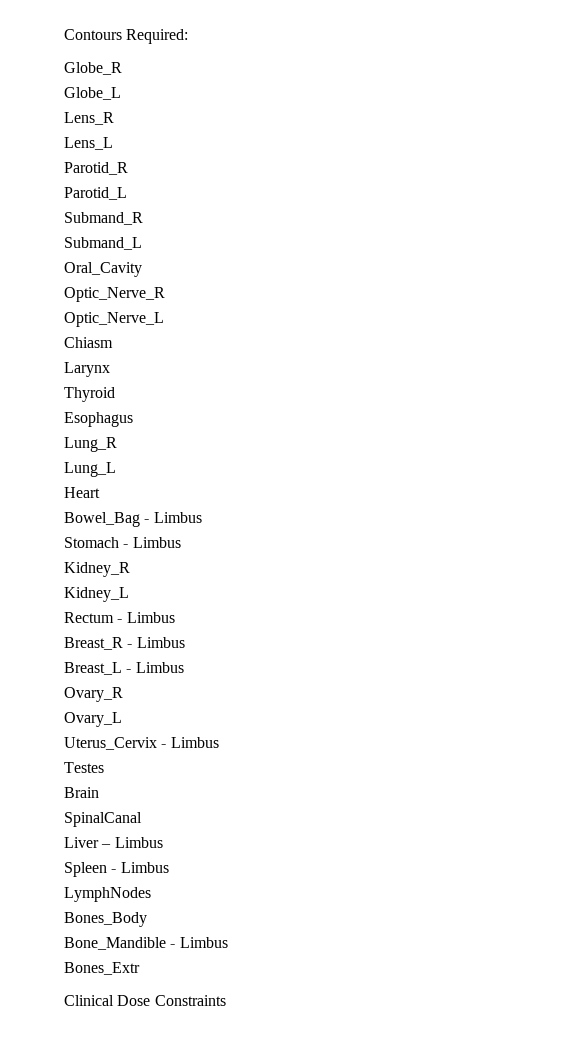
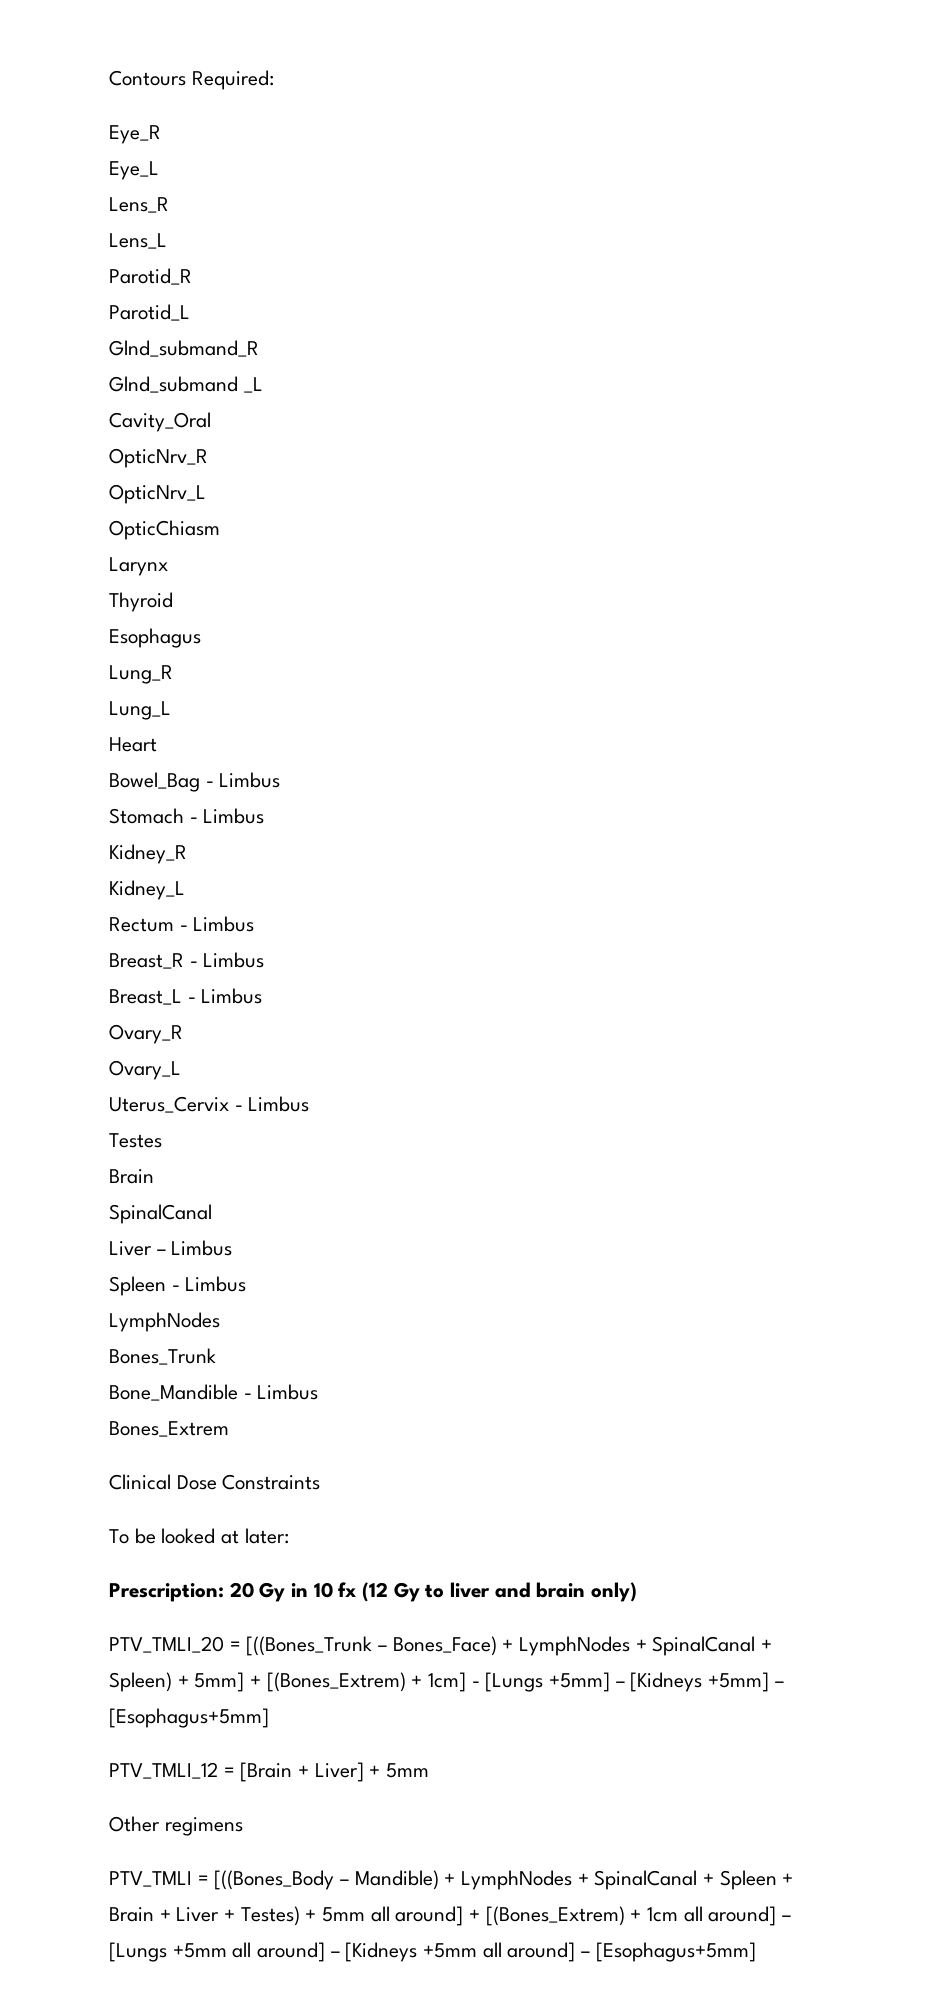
- Globe_R
- Globe_L
+ Eye_R
+ Eye_L
- Submand_R
- Submand_L
- Oral_Cavity
- Optic_Nerve_R
- Optic_Nerve_L
- Chiasm
+ Glnd_submand_R
+ Glnd_submand _L
+ Cavity_Oral
+ OpticNrv_R
+ OpticNrv_L
+ OpticChiasm
- Bones_Body
+ Bones_Trunk
- Bones_Extr
+ Bones_Extrem
+ To be looked at later:
+ Prescription: 20 Gy in 10 fx (12 Gy to liver and brain only)
+ PTV_TMLI_20 = [((Bones_Trunk – Bones_Face) + LymphNodes + SpinalCanal + Spleen) + 5mm] + [(Bones_Extrem) + 1cm] - [Lungs +5mm] – [Kidneys +5mm] – [Esophagus+5mm]
+ PTV_TMLI_12 = [Brain + Liver] + 5mm
+ Other regimens
+ PTV_TMLI = [((Bones_Body – Mandible) + LymphNodes + SpinalCanal + Spleen + Brain + Liver + Testes) + 5mm all around] + [(Bones_Extrem) + 1cm all around] – [Lungs +5mm all around] – [Kidneys +5mm all around] – [Esophagus+5mm]

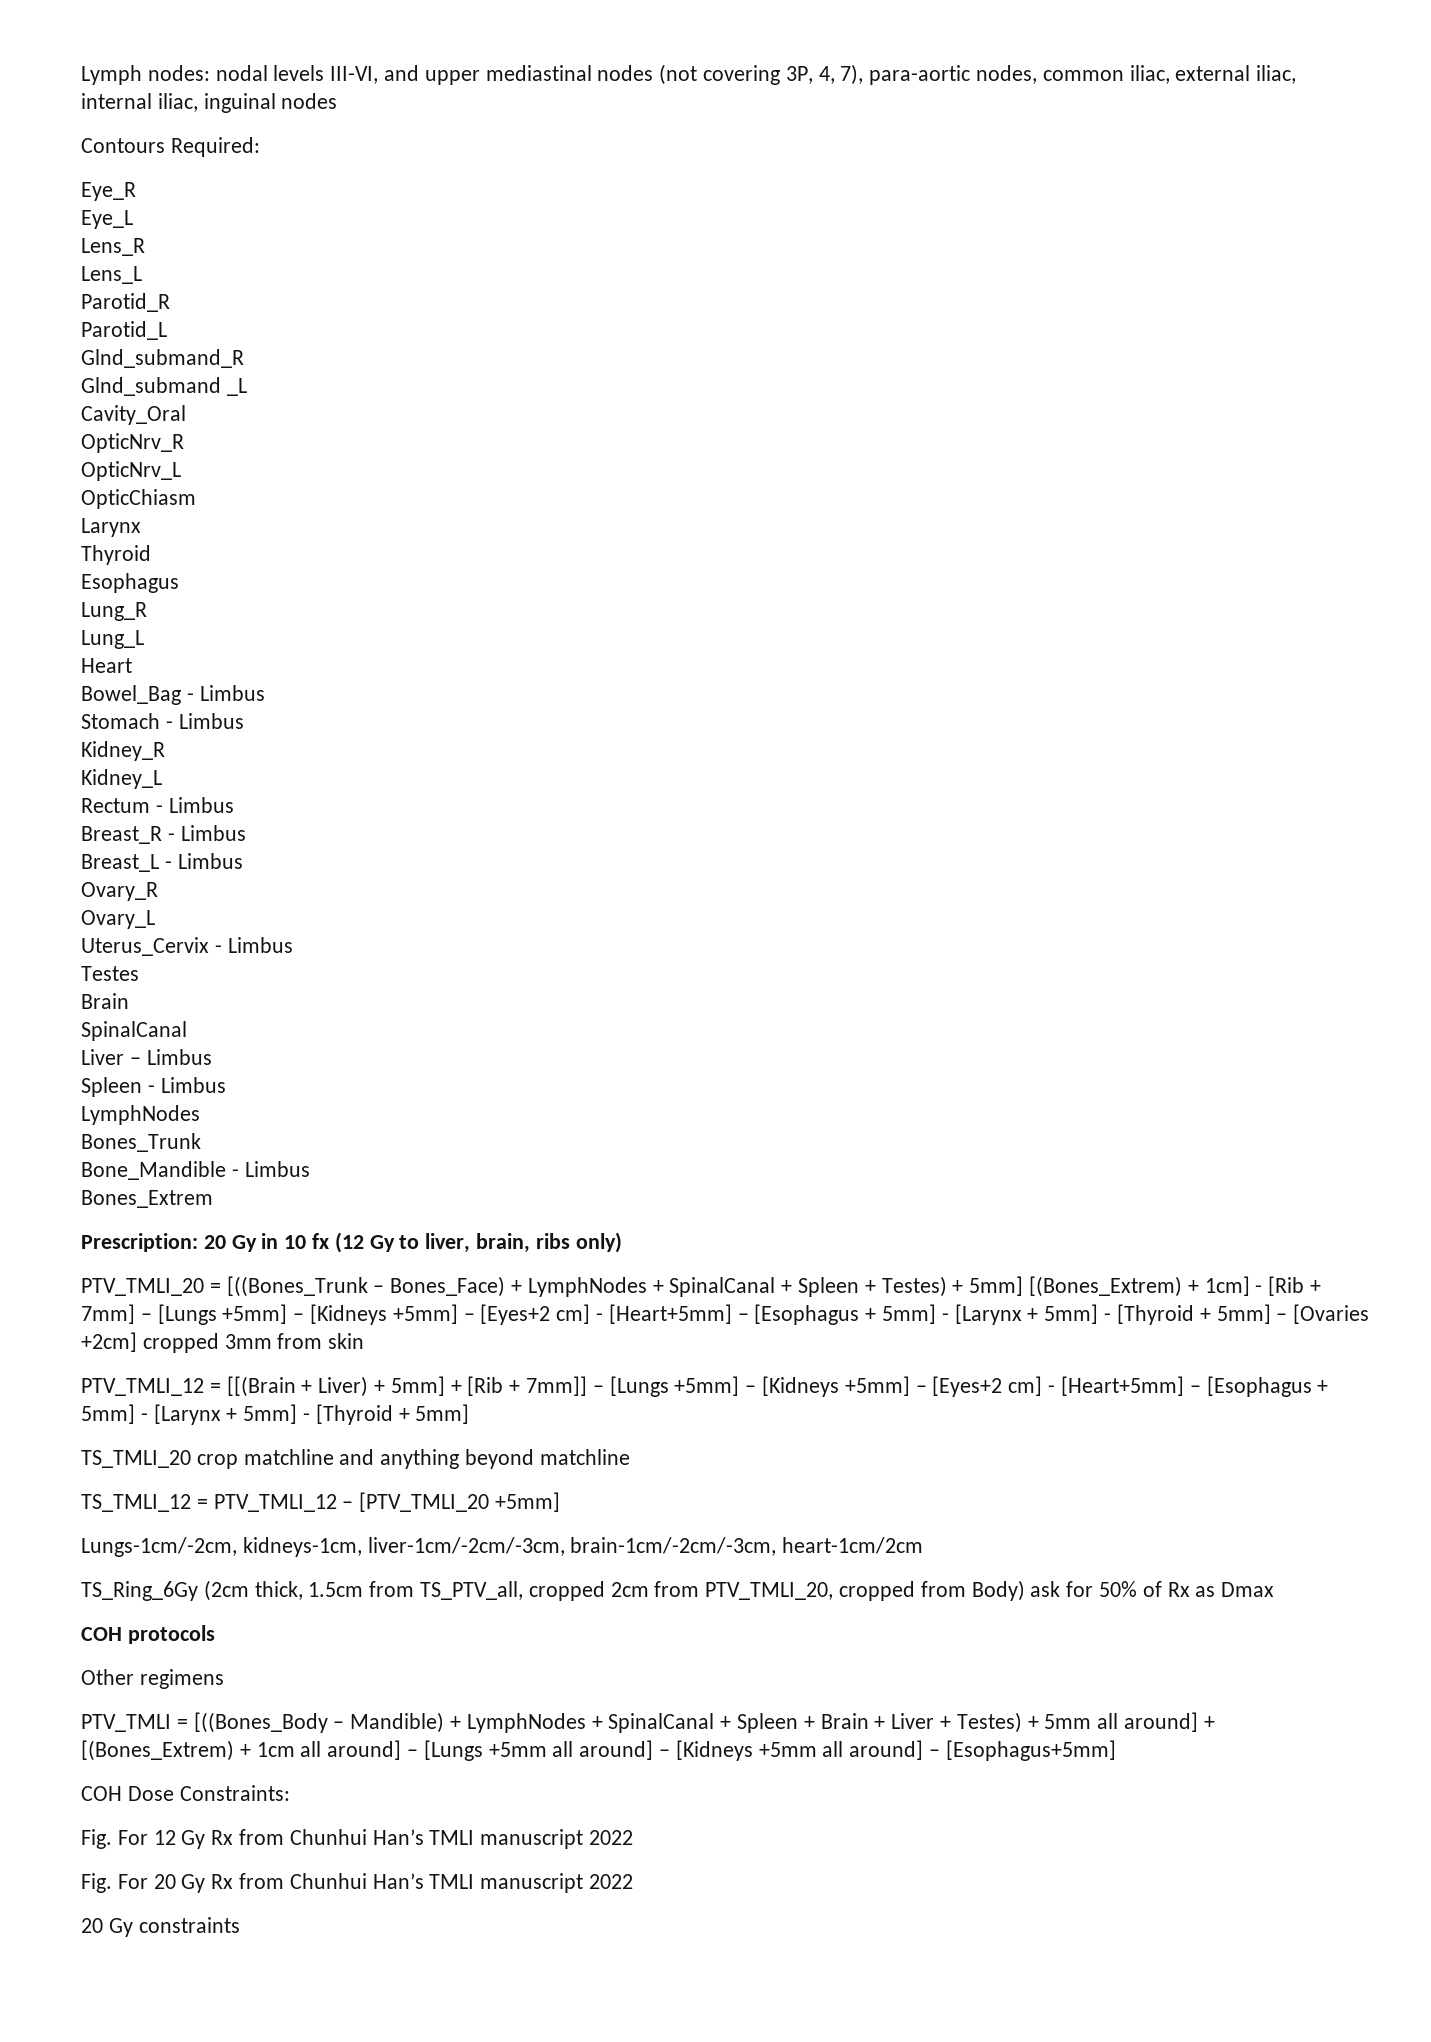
+ Lymph nodes: nodal levels III-VI, and upper mediastinal nodes (not covering 3P, 4, 7), para-aortic nodes, common iliac, external iliac, internal iliac, inguinal nodes
- Clinical Dose Constraints
- To be looked at later:
- Prescription: 20 Gy in 10 fx (12 Gy to liver and brain only)
+ Prescription: 20 Gy in 10 fx (12 Gy to liver, brain, ribs only)
- PTV_TMLI_20 = [((Bones_Trunk – Bones_Face) + LymphNodes + SpinalCanal + Spleen) + 5mm] + [(Bones_Extrem) + 1cm] - [Lungs +5mm] – [Kidneys +5mm] – [Esophagus+5mm]
- PTV_TMLI_12 = [Brain + Liver] + 5mm
+ PTV_TMLI_20 = [((Bones_Trunk – Bones_Face) + LymphNodes + SpinalCanal + Spleen + Testes) + 5mm] [(Bones_Extrem) + 1cm] - [Rib + 7mm] – [Lungs +5mm] – [Kidneys +5mm] – [Eyes+2 cm] - [Heart+5mm] – [Esophagus + 5mm] - [Larynx + 5mm] - [Thyroid + 5mm] – [Ovaries +2cm] cropped 3mm from skin
+ PTV_TMLI_12 = [[(Brain + Liver) + 5mm] + [Rib + 7mm]] – [Lungs +5mm] – [Kidneys +5mm] – [Eyes+2 cm] - [Heart+5mm] – [Esophagus + 5mm] - [Larynx + 5mm] - [Thyroid + 5mm]
+ TS_TMLI_20 crop matchline and anything beyond matchline
+ TS_TMLI_12 = PTV_TMLI_12 – [PTV_TMLI_20 +5mm]
+ Lungs-1cm/-2cm, kidneys-1cm, liver-1cm/-2cm/-3cm, brain-1cm/-2cm/-3cm, heart-1cm/2cm
+ TS_Ring_6Gy (2cm thick, 1.5cm from TS_PTV_all, cropped 2cm from PTV_TMLI_20, cropped from Body) ask for 50% of Rx as Dmax
+ COH protocols
+ COH Dose Constraints:
+ Fig. For 12 Gy Rx from Chunhui Han’s TMLI manuscript 2022
+ Fig. For 20 Gy Rx from Chunhui Han’s TMLI manuscript 2022
+ 20 Gy constraints

